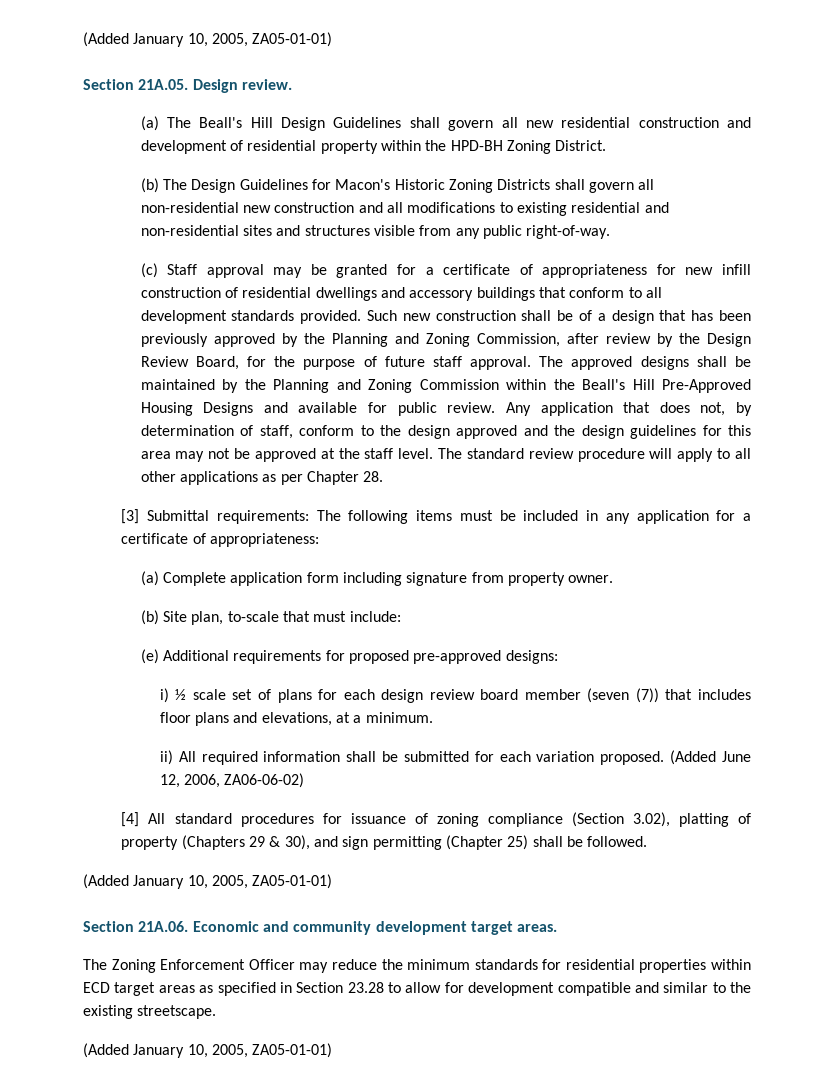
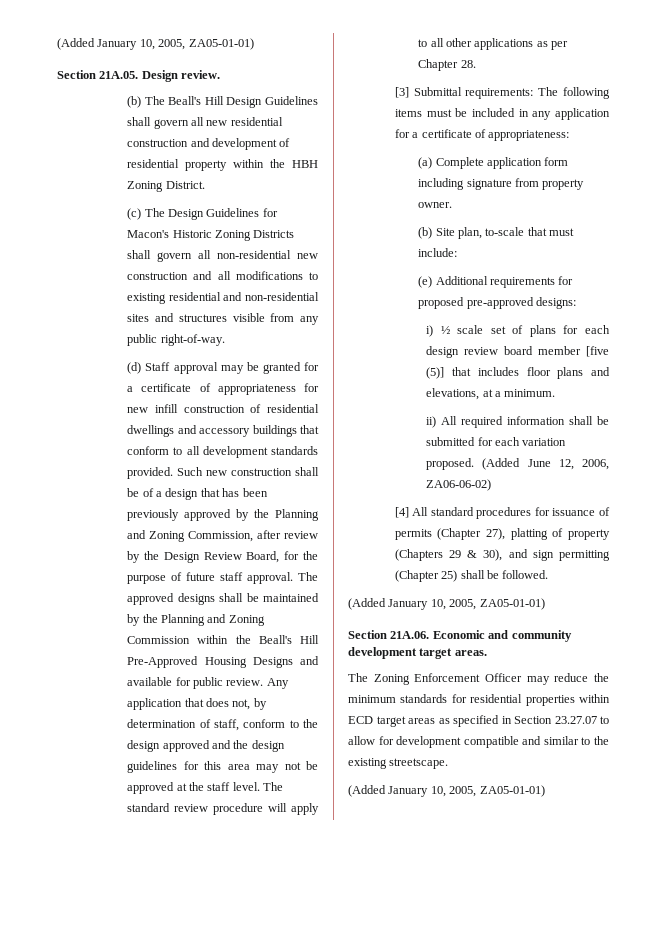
- (a) The Beall's Hill Design Guidelines shall govern all new residential construction and development of residential property within the HPD-BH Zoning District.
+ (b) The Beall's Hill Design Guidelines shall govern all new residential construction and development of residential property within the HBH Zoning District.
- (b) The Design Guidelines for Macon's Historic Zoning Districts shall govern all non-residential new construction and all modifications to existing residential and non-residential sites and structures visible from any public right-of-way.
+ (c) The Design Guidelines for Macon's Historic Zoning Districts shall govern all non-residential new construction and all modifications to existing residential and non-residential sites and structures visible from any public right-of-way.
- (c) Staff approval may be granted for a certificate of appropriateness for new infill construction of residential dwellings and accessory buildings that conform to all development standards provided.
+ (d) Staff approval may be granted for a certificate of appropriateness for new infill construction of residential dwellings and accessory buildings that conform to all development standards provided.
- i) ½ scale set of plans for each design review board member (seven (7)) that includes floor plans and elevations, at a minimum.
+ i) ½ scale set of plans for each design review board member [five (5)] that includes floor plans and elevations, at a minimum.
- [4] All standard procedures for issuance of zoning compliance (Section 3.02), platting of property (Chapters 29 & 30), and sign permitting (Chapter 25) shall be followed.
+ [4] All standard procedures for issuance of permits (Chapter 27), platting of property (Chapters 29 & 30), and sign permitting (Chapter 25) shall be followed.
- The Zoning Enforcement Officer may reduce the minimum standards for residential properties within ECD target areas as specified in Section 23.28 to allow for development compatible and similar to the existing streetscape.
+ The Zoning Enforcement Officer may reduce the minimum standards for residential properties within ECD target areas as specified in Section 23.27.07 to allow for development compatible and similar to the existing streetscape.

